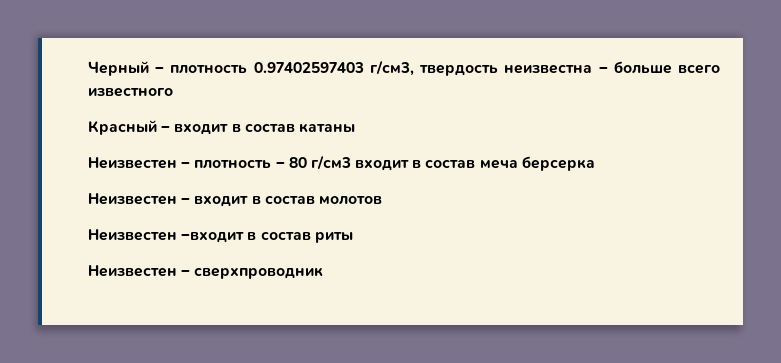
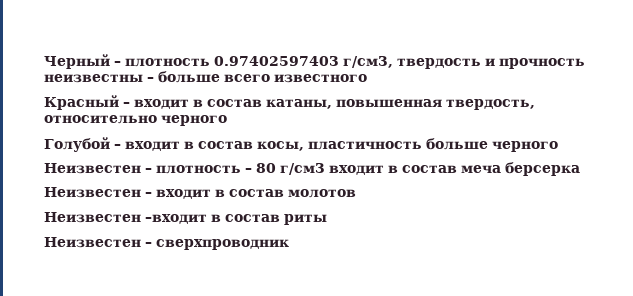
- Черный – плотность 0.97402597403 г/см3, твердость неизвестна – больше всего известного
+ Черный – плотность 0.97402597403 г/см3, твердость и прочность неизвестны – больше всего известного
- Красный – входит в состав катаны
+ Красный – входит в состав катаны, повышенная твердость, относительно черного
+ Голубой – входит в состав косы, пластичность больше черного

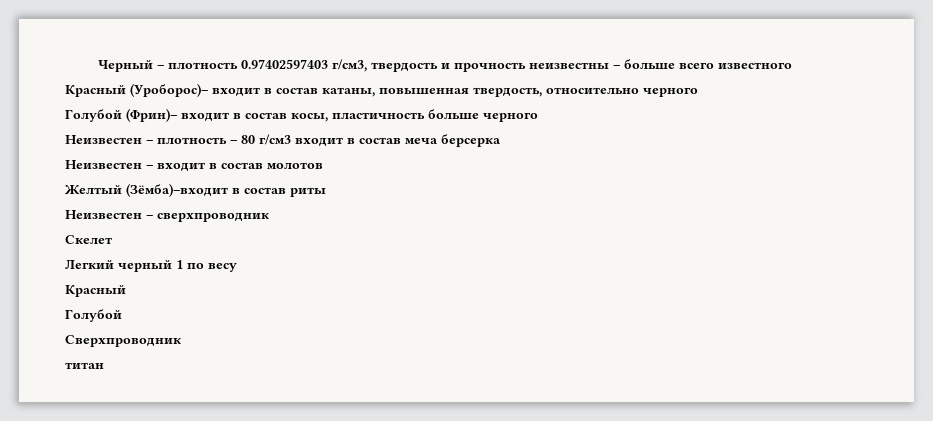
- Красный – входит в состав катаны, повышенная твердость, относительно черного
+ Красный (Уроборос)– входит в состав катаны, повышенная твердость, относительно черного
- Голубой – входит в состав косы, пластичность больше черного
+ Голубой (Фрин)– входит в состав косы, пластичность больше черного
- Неизвестен –входит в состав риты
+ Желтый (Зёмба)–входит в состав риты
+ Скелет
+ Легкий черный 1 по весу
+ Красный
+ Голубой
+ Сверхпроводник
+ титан

